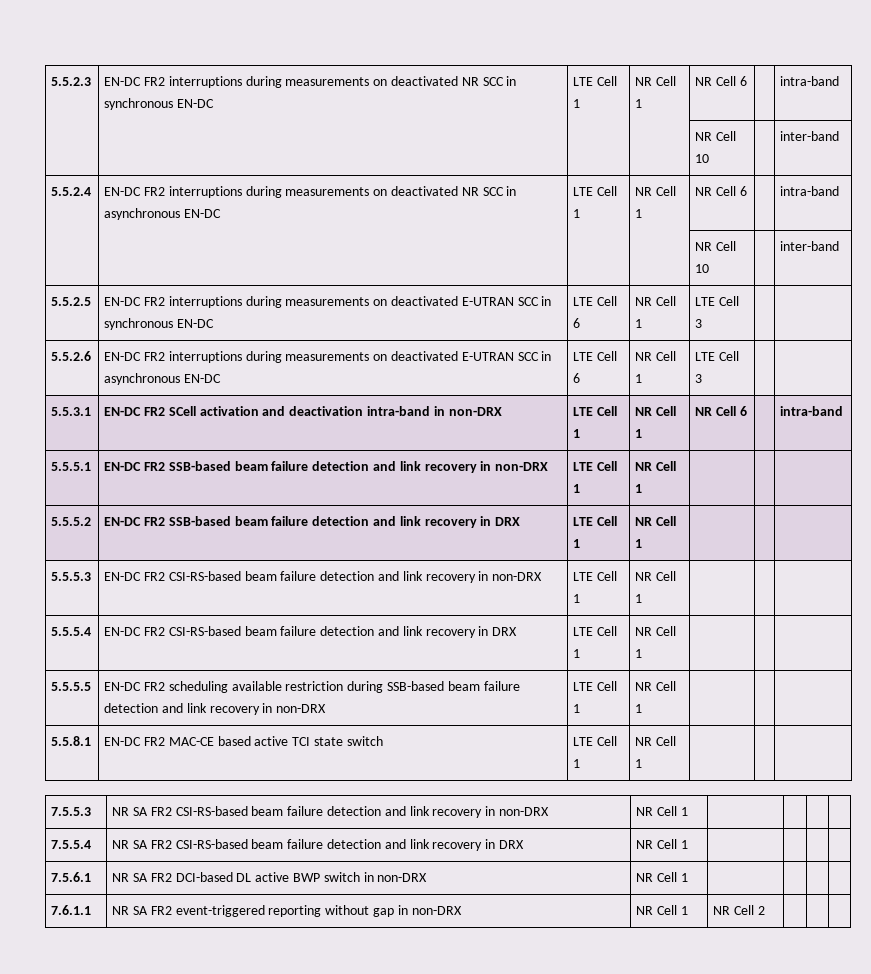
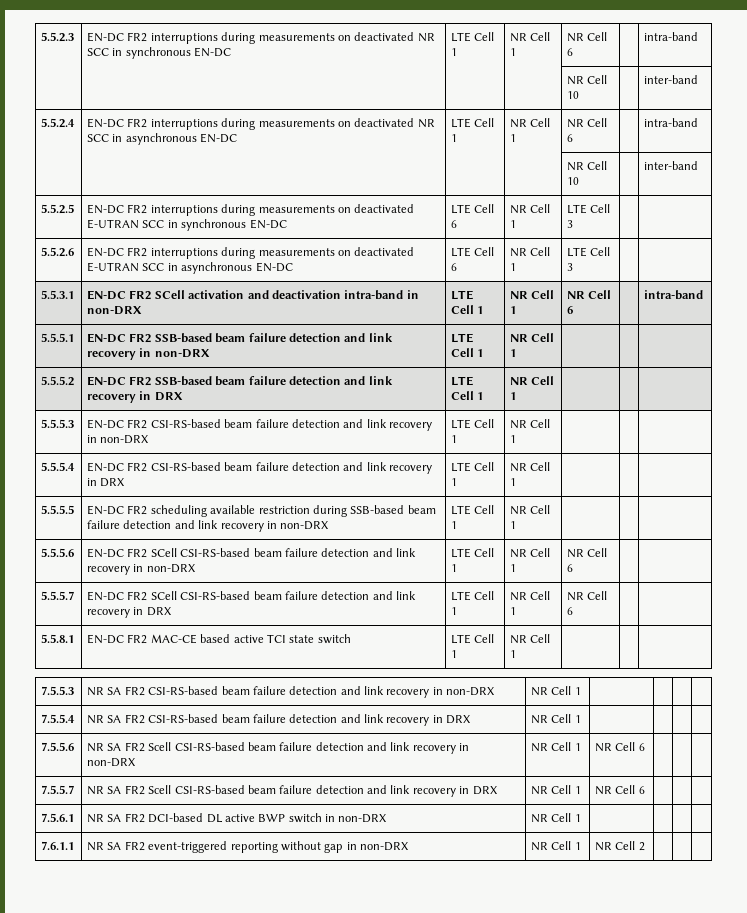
+ 5.5.5.6 | EN-DC FR2 SCell CSI-RS-based beam failure detection and link recovery in non-DRX | LTE Cell 1 | NR Cell 1 | NR Cell 6 | |
+ 5.5.5.7 | EN-DC FR2 SCell CSI-RS-based beam failure detection and link recovery in DRX | LTE Cell 1 | NR Cell 1 | NR Cell 6 | |
+ 7.5.5.6 | NR SA FR2 Scell CSI-RS-based beam failure detection and link recovery in non-DRX | NR Cell 1 | NR Cell 6 | | |
+ 7.5.5.7 | NR SA FR2 Scell CSI-RS-based beam failure detection and link recovery in DRX | NR Cell 1 | NR Cell 6 | | |

